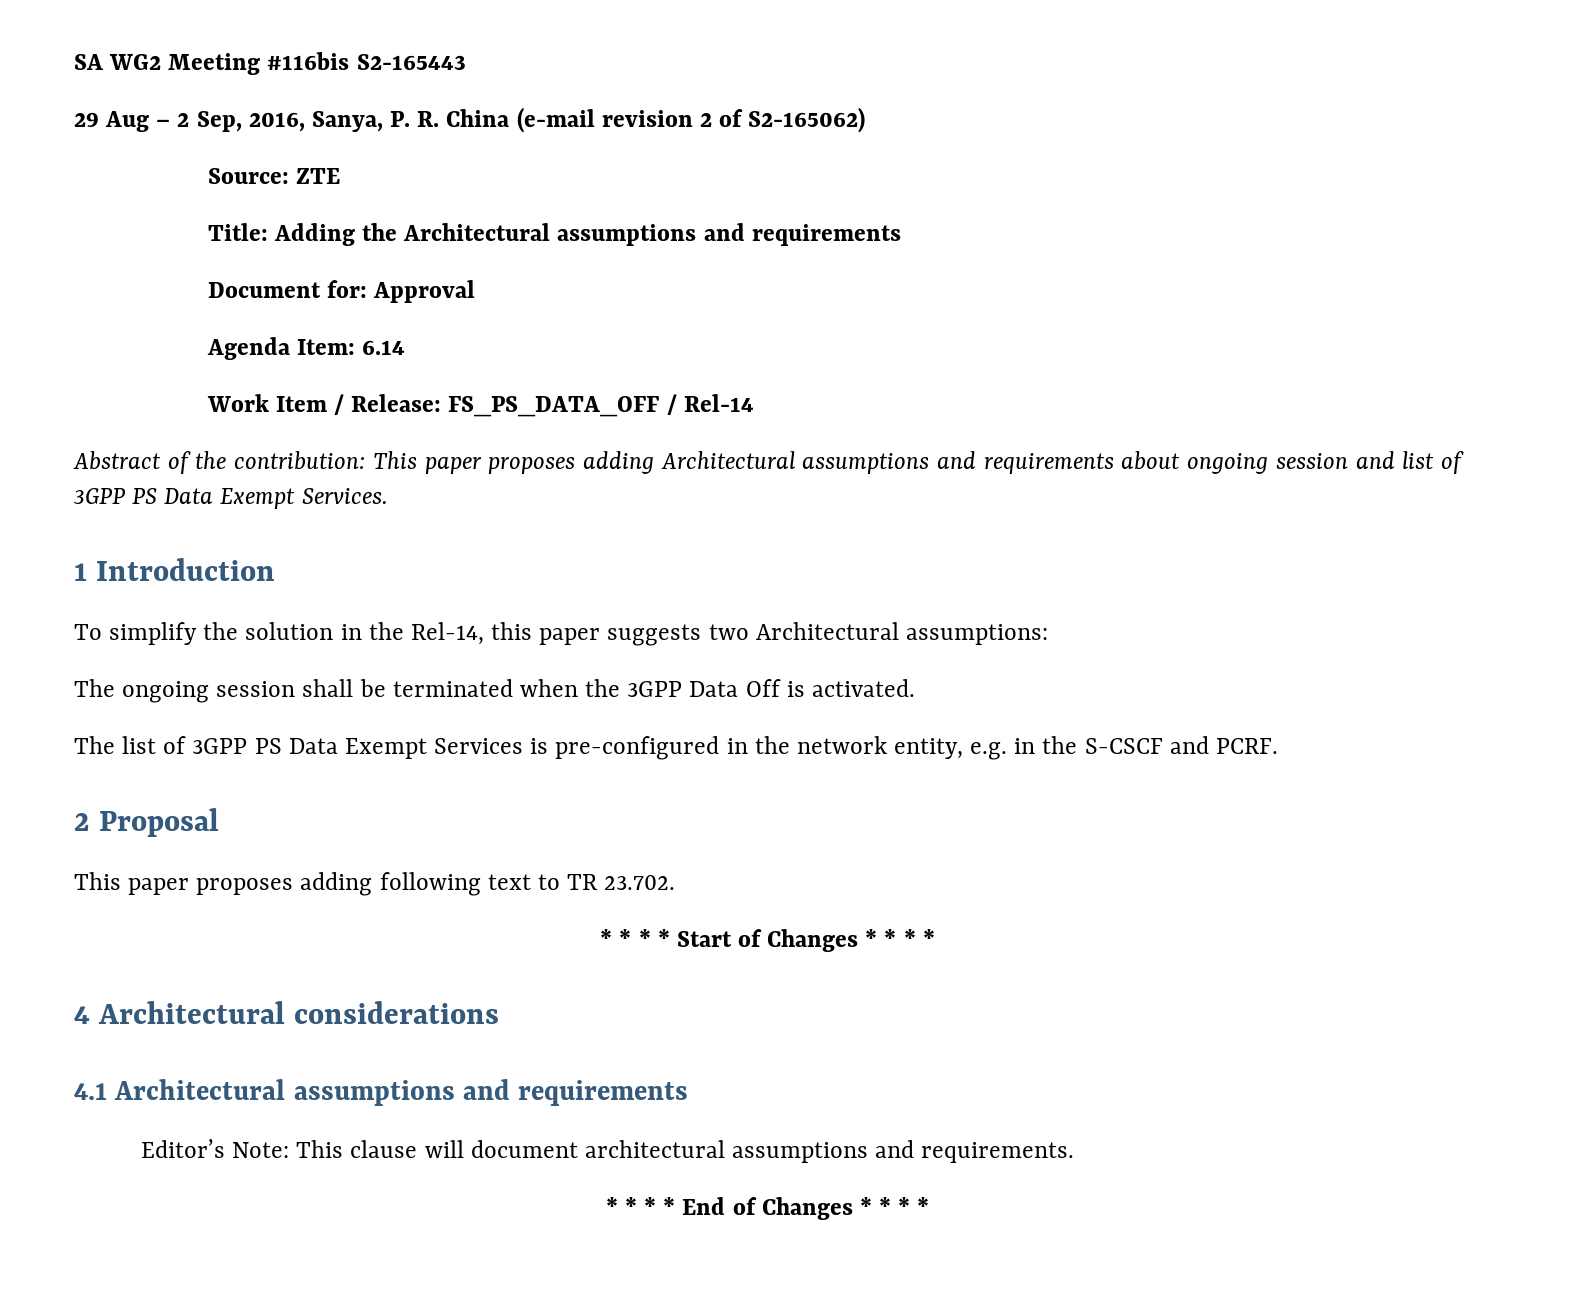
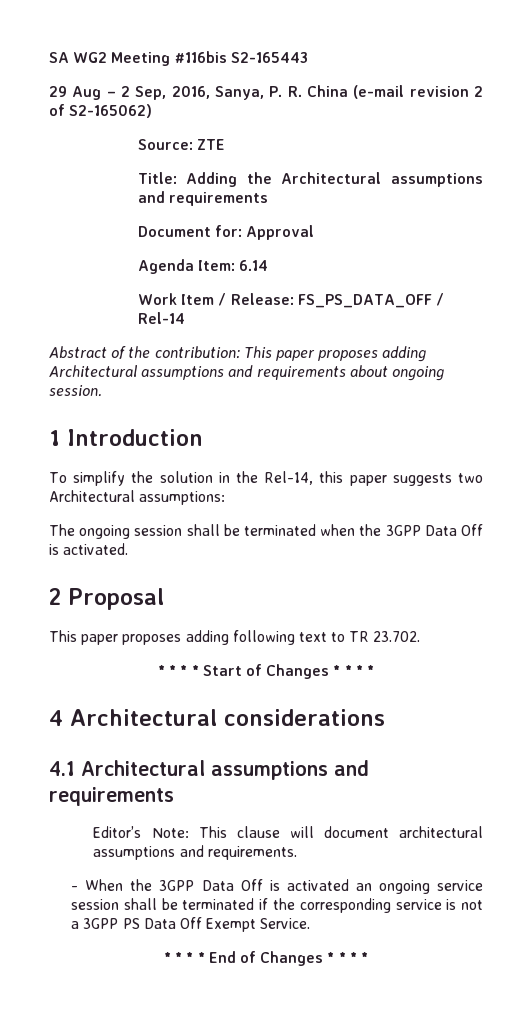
- Abstract of the contribution: This paper proposes adding Architectural assumptions and requirements about ongoing session and list of 3GPP PS Data Exempt Services.
+ Abstract of the contribution: This paper proposes adding Architectural assumptions and requirements about ongoing session.
- The list of 3GPP PS Data Exempt Services is pre-configured in the network entity, e.g. in the S-CSCF and PCRF.
+ - When the 3GPP Data Off is activated an ongoing service session shall be terminated if the corresponding service is not a 3GPP PS Data Off Exempt Service.

